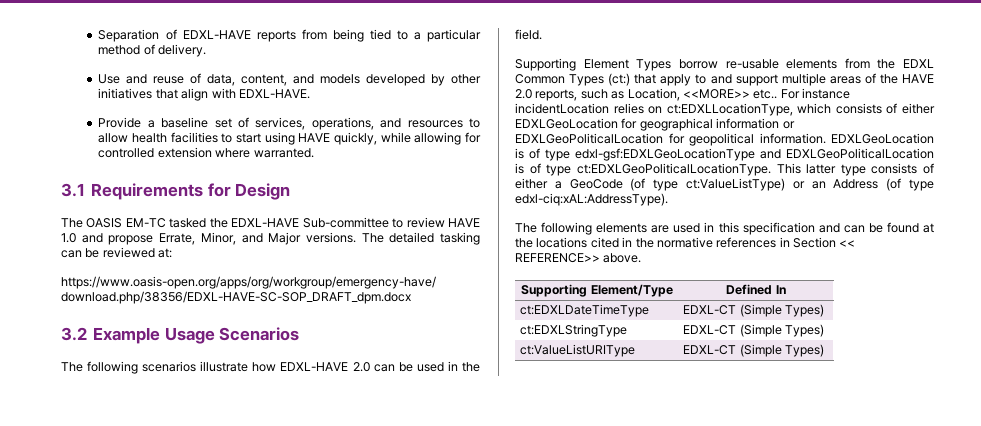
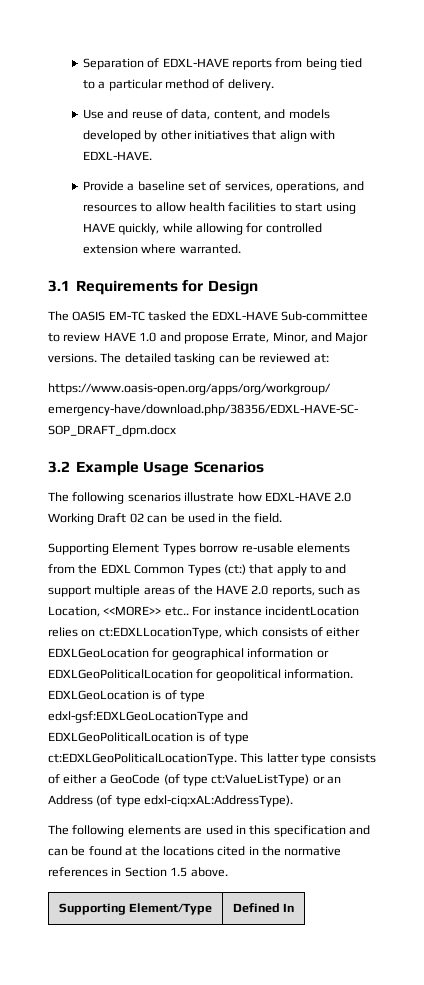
- The following scenarios illustrate how EDXL-HAVE 2.0 can be used in the field.
+ The following scenarios illustrate how EDXL-HAVE 2.0 Working Draft 02 can be used in the field.
- The following elements are used in this specification and can be found at the locations cited in the normative references in Section << REFERENCE>> above.
+ The following elements are used in this specification and can be found at the locations cited in the normative references in Section 1.5 above.
- ct:EDXLDateTimeType | EDXL-CT (Simple Types)
- ct:EDXLStringType | EDXL-CT (Simple Types)
- ct:ValueListURIType | EDXL-CT (Simple Types)

